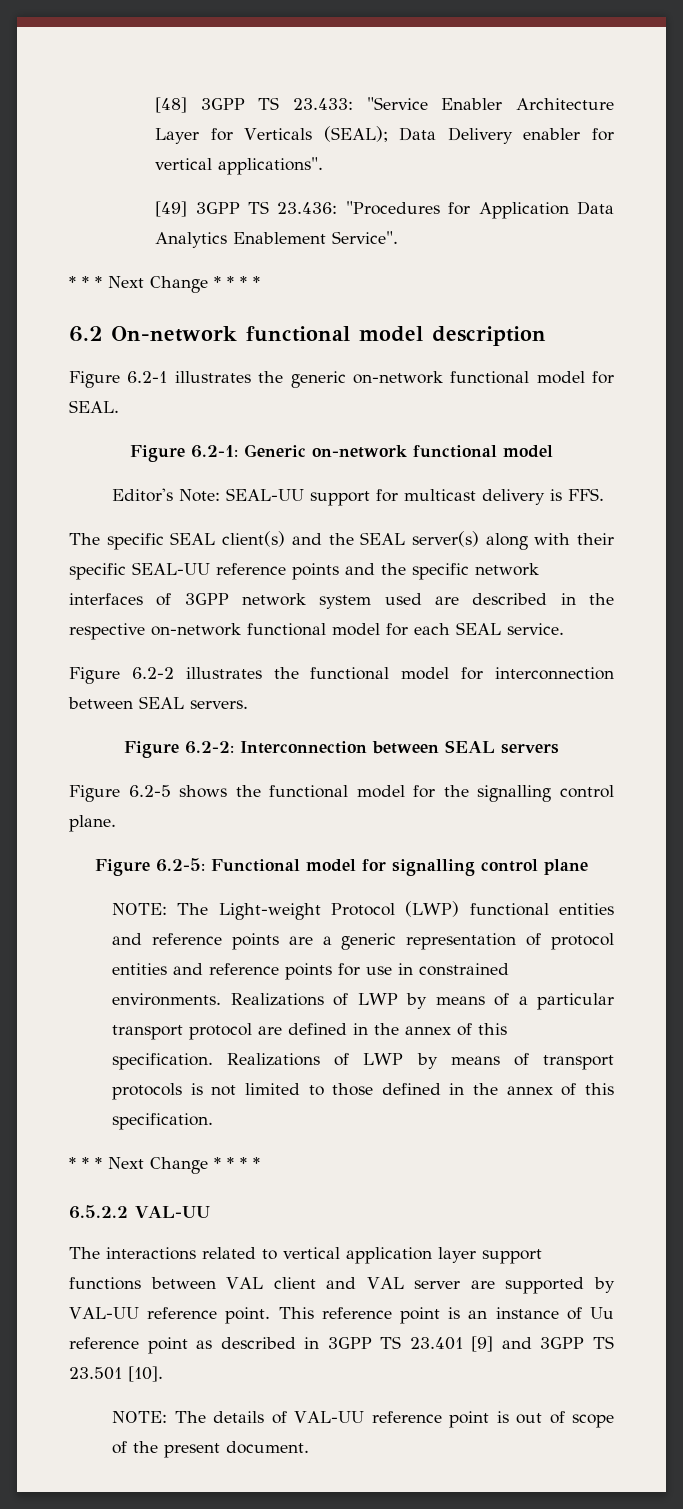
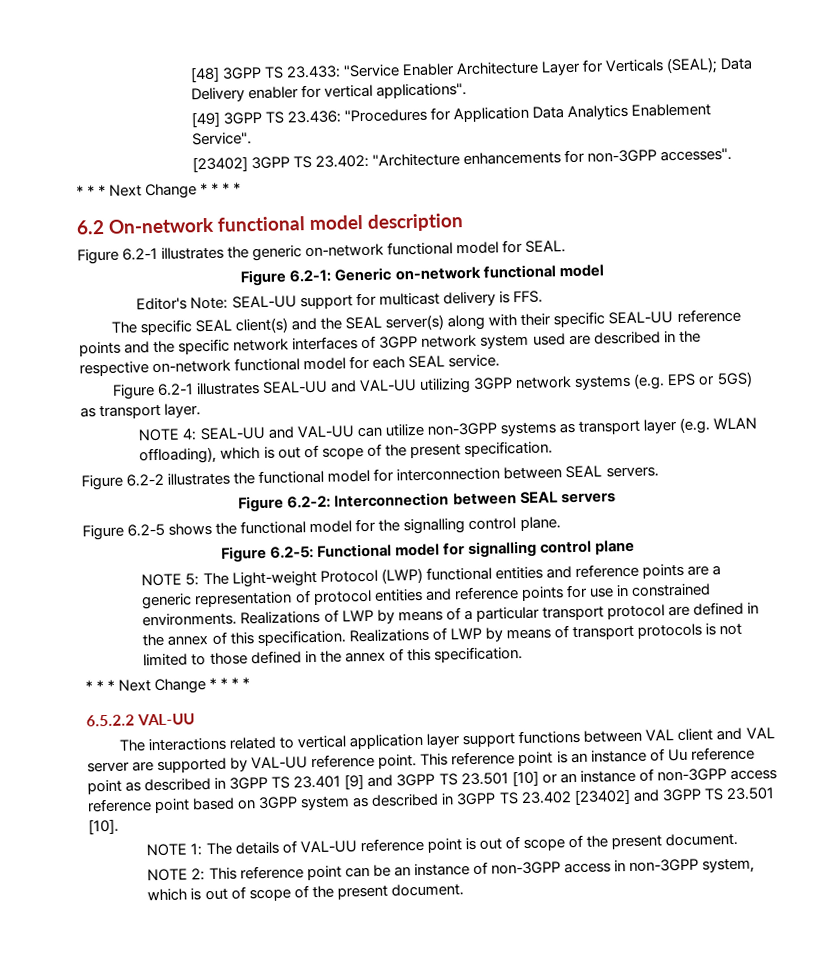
+ [23402] 3GPP TS 23.402: "Architecture enhancements for non-3GPP accesses".
+ Figure 6.2-1 illustrates SEAL-UU and VAL-UU utilizing 3GPP network systems (e.g. EPS or 5GS) as transport layer.
+ NOTE 4: SEAL-UU and VAL-UU can utilize non-3GPP systems as transport layer (e.g. WLAN offloading), which is out of scope of the present specification.
- NOTE: The Light-weight Protocol (LWP) functional entities and reference points are a generic representation of protocol entities and reference points for use in constrained environments.
+ NOTE 5: The Light-weight Protocol (LWP) functional entities and reference points are a generic representation of protocol entities and reference points for use in constrained environments.
- This reference point is an instance of Uu reference point as described in 3GPP TS 23.401 [9] and 3GPP TS 23.501 [10].
+ This reference point is an instance of Uu reference point as described in 3GPP TS 23.401 [9] and 3GPP TS 23.501 [10] or an instance of non-3GPP access reference point based on 3GPP system as described in 3GPP TS 23.402 [23402] and 3GPP TS 23.501 [10].
- NOTE: The details of VAL-UU reference point is out of scope of the present document.
+ NOTE 1: The details of VAL-UU reference point is out of scope of the present document.
+ NOTE 2: This reference point can be an instance of non-3GPP access in non-3GPP system, which is out of scope of the present document.

